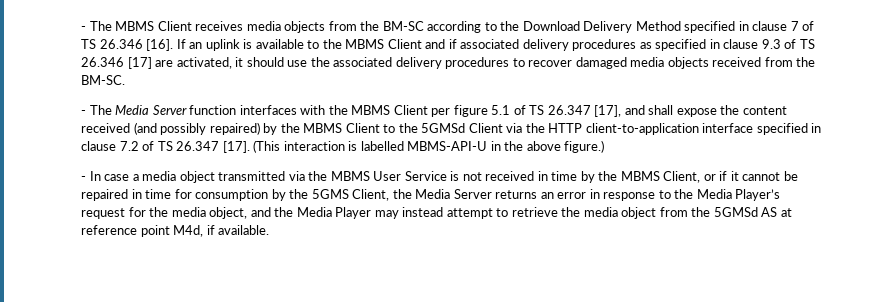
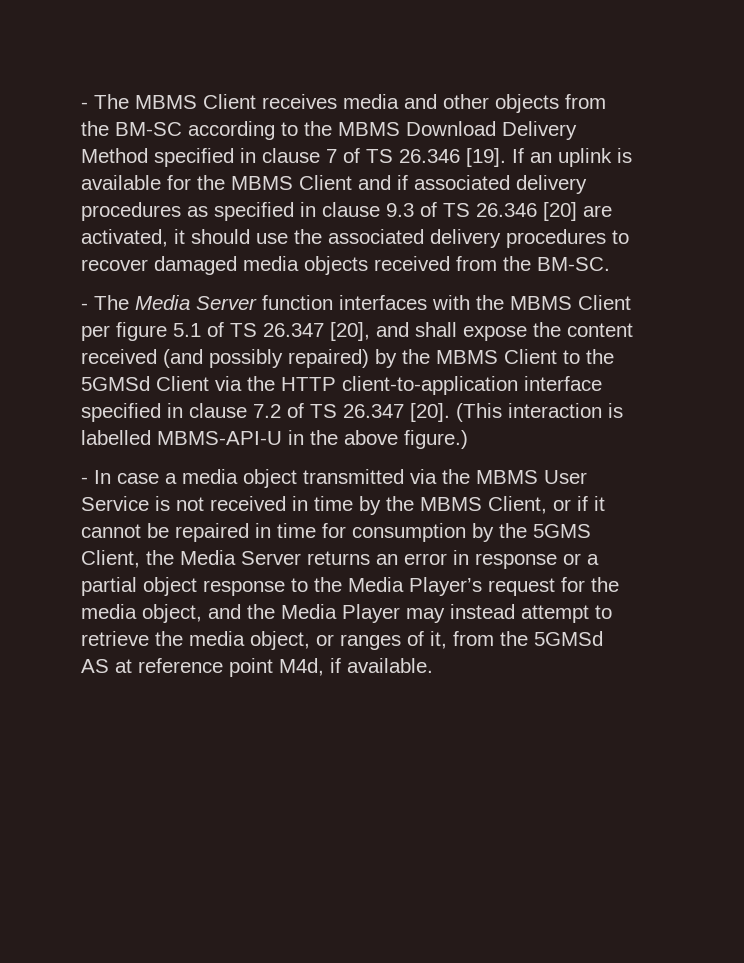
- - The MBMS Client receives media objects from the BM-SC according to the Download Delivery Method specified in clause 7 of TS 26.346 [16].
+ - The MBMS Client receives media and other objects from the BM-SC according to the MBMS Download Delivery Method specified in clause 7 of TS 26.346 [19].
- If an uplink is available to the MBMS Client and if associated delivery procedures as specified in clause 9.3 of TS 26.346 [17] are activated, it should use the associated delivery procedures to recover damaged media objects received from the BM-SC.
+ If an uplink is available for the MBMS Client and if associated delivery procedures as specified in clause 9.3 of TS 26.346 [20] are activated, it should use the associated delivery procedures to recover damaged media objects received from the BM-SC.
- - The Media Server function interfaces with the MBMS Client per figure 5.1 of TS 26.347 [17], and shall expose the content received (and possibly repaired) by the MBMS Client to the 5GMSd Client via the HTTP client-to-application interface specified in clause 7.2 of TS 26.347 [17].
+ - The Media Server function interfaces with the MBMS Client per figure 5.1 of TS 26.347 [20], and shall expose the content received (and possibly repaired) by the MBMS Client to the 5GMSd Client via the HTTP client-to-application interface specified in clause 7.2 of TS 26.347 [20].
- - In case a media object transmitted via the MBMS User Service is not received in time by the MBMS Client, or if it cannot be repaired in time for consumption by the 5GMS Client, the Media Server returns an error in response to the Media Player’s request for the media object, and the Media Player may instead attempt to retrieve the media object from the 5GMSd AS at reference point M4d, if available.
+ - In case a media object transmitted via the MBMS User Service is not received in time by the MBMS Client, or if it cannot be repaired in time for consumption by the 5GMS Client, the Media Server returns an error in response or a partial object response to the Media Player’s request for the media object, and the Media Player may instead attempt to retrieve the media object, or ranges of it, from the 5GMSd AS at reference point M4d, if available.

